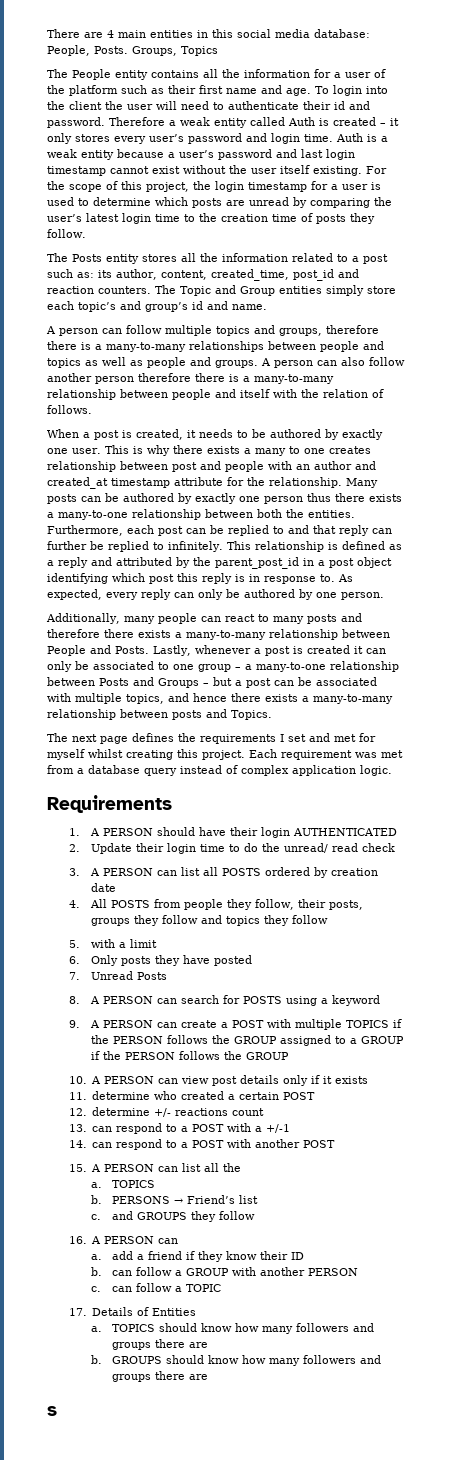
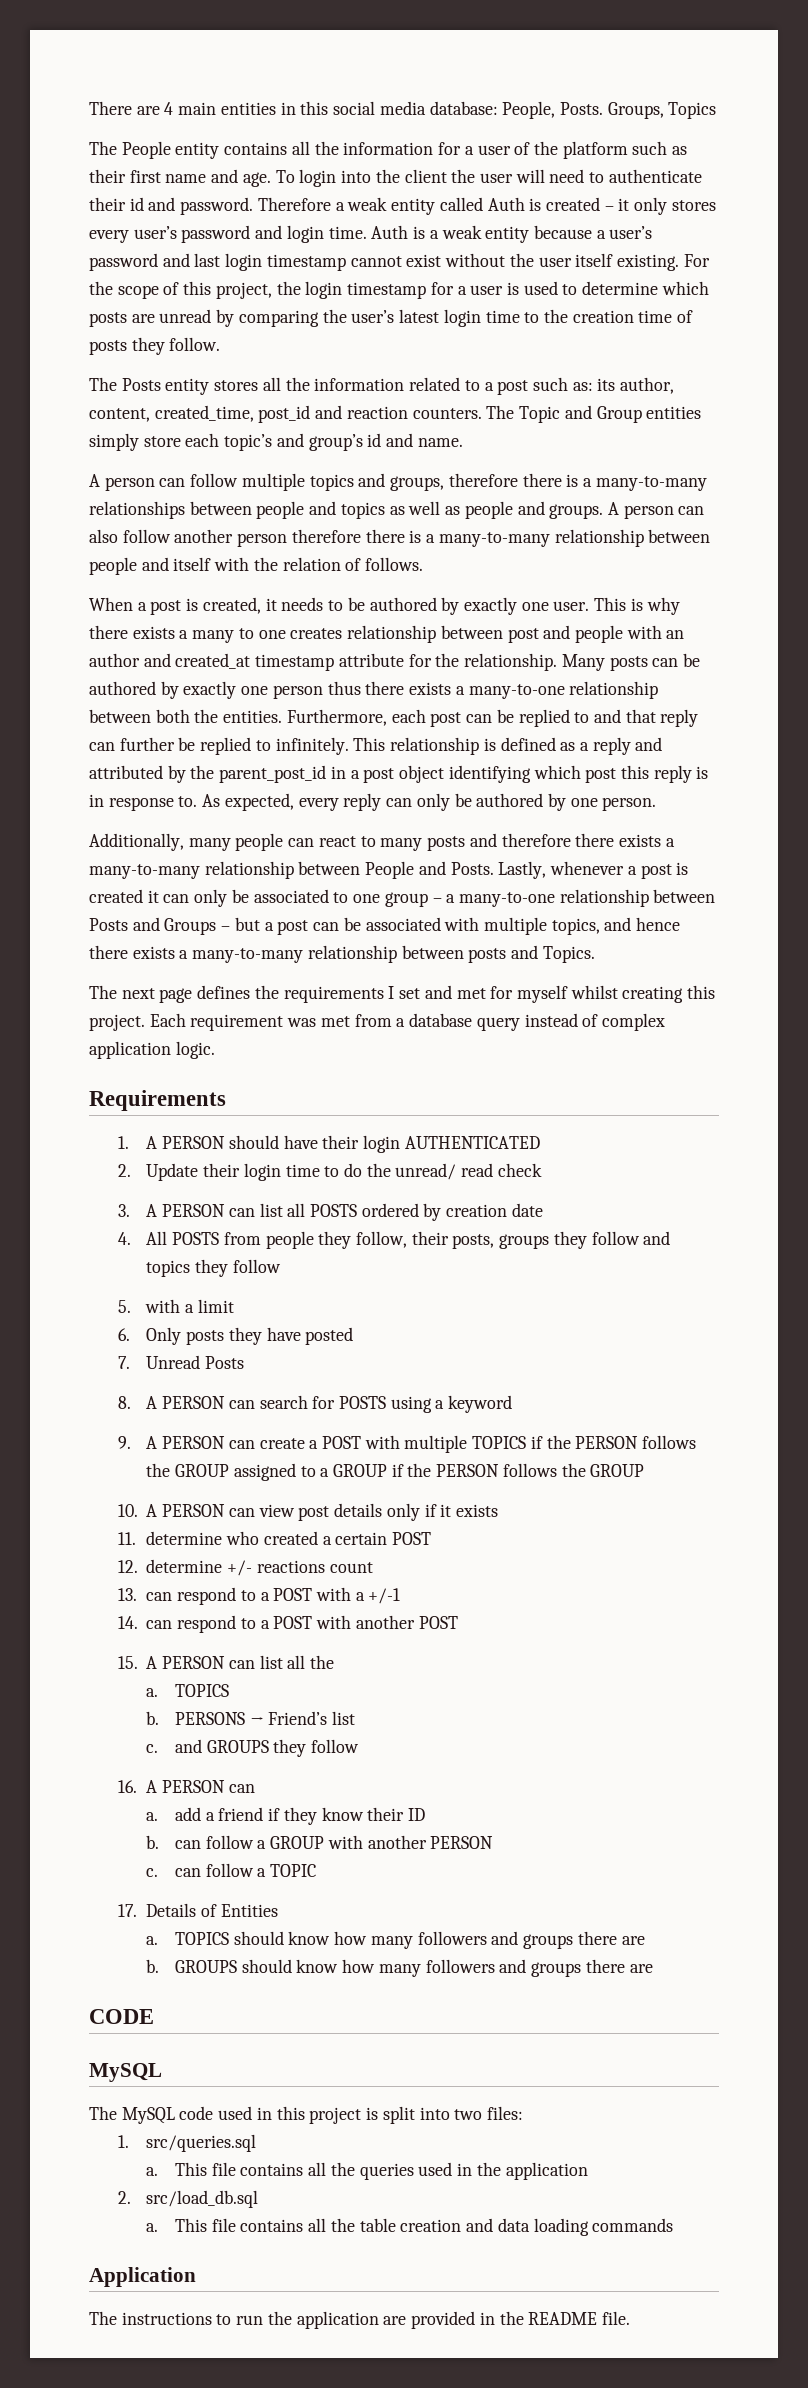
- s
+ CODE
+ MySQL
+ The MySQL code used in this project is split into two files:
+ 1. src/queries.sql
+ a. This file contains all the queries used in the application
+ 2. src/load_db.sql
+ a. This file contains all the table creation and data loading commands
+ Application
+ The instructions to run the application are provided in the README file.

